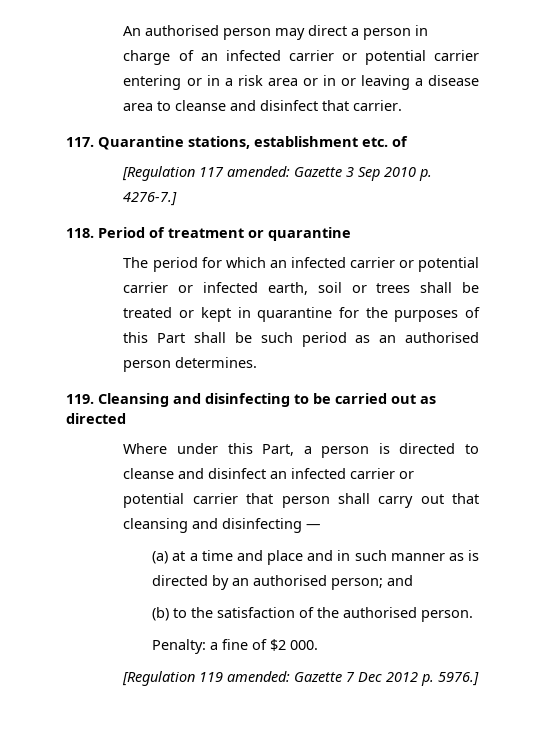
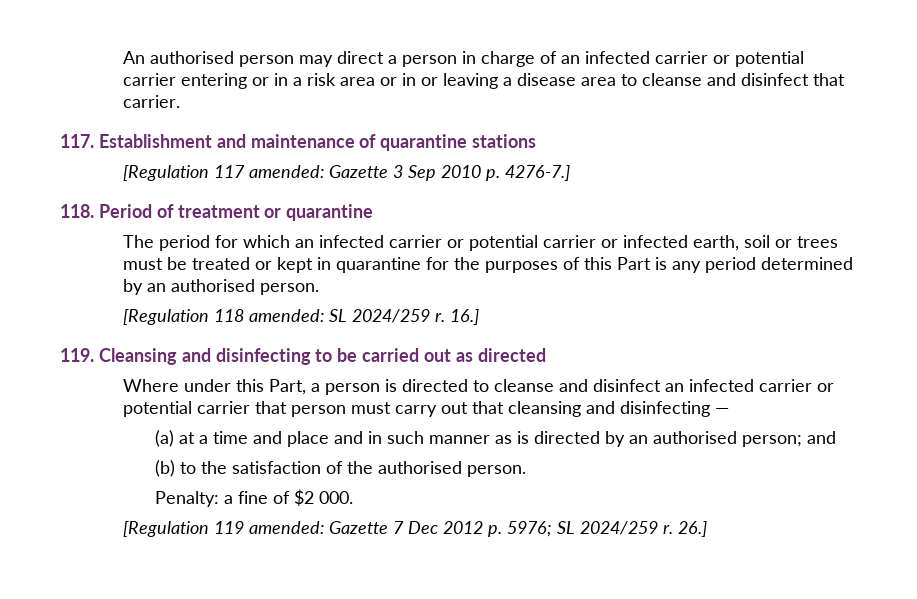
- 117. Quarantine stations, establishment etc. of
+ 117. Establishment and maintenance of quarantine stations
- The period for which an infected carrier or potential carrier or infected earth, soil or trees shall be treated or kept in quarantine for the purposes of this Part shall be such period as an authorised person determines.
+ The period for which an infected carrier or potential carrier or infected earth, soil or trees must be treated or kept in quarantine for the purposes of this Part is any period determined by an authorised person.
+ [Regulation 118 amended: SL 2024/259 r. 16.]
- Where under this Part, a person is directed to cleanse and disinfect an infected carrier or potential carrier that person shall carry out that cleansing and disinfecting —
+ Where under this Part, a person is directed to cleanse and disinfect an infected carrier or potential carrier that person must carry out that cleansing and disinfecting —
- [Regulation 119 amended: Gazette 7 Dec 2012 p. 5976.]
+ [Regulation 119 amended: Gazette 7 Dec 2012 p. 5976; SL 2024/259 r. 26.]

